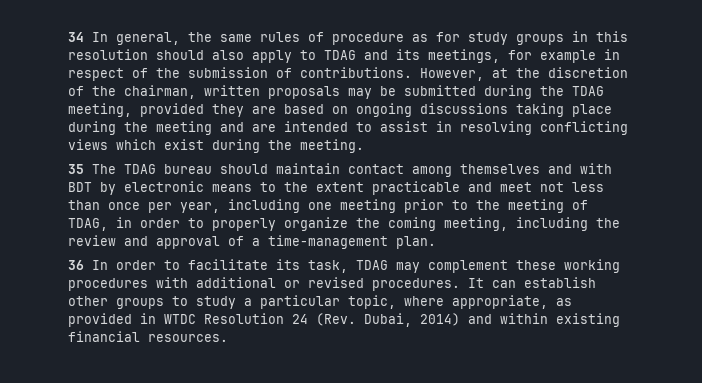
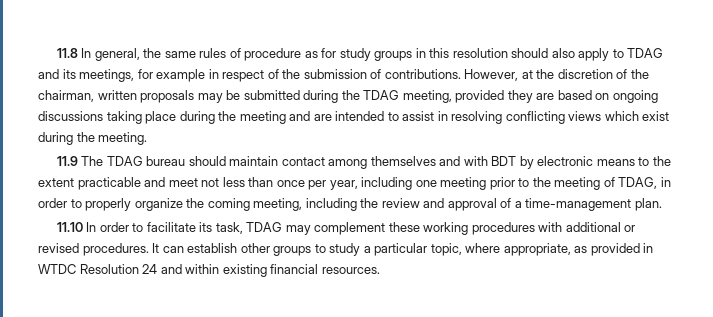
- 34 In general, the same rules of procedure as for study groups in this resolution should also apply to TDAG and its meetings, for example in respect of the submission of contributions.
+ 11.8 In general, the same rules of procedure as for study groups in this resolution should also apply to TDAG and its meetings, for example in respect of the submission of contributions.
- 35 The TDAG bureau should maintain contact among themselves and with BDT by electronic means to the extent practicable and meet not less than once per year, including one meeting prior to the meeting of TDAG, in order to properly organize the coming meeting, including the review and approval of a time-management plan.
+ 11.9 The TDAG bureau should maintain contact among themselves and with BDT by electronic means to the extent practicable and meet not less than once per year, including one meeting prior to the meeting of TDAG, in order to properly organize the coming meeting, including the review and approval of a time-management plan.
- 36 In order to facilitate its task, TDAG may complement these working procedures with additional or revised procedures.
+ 11.10 In order to facilitate its task, TDAG may complement these working procedures with additional or revised procedures.
- It can establish other groups to study a particular topic, where appropriate, as provided in WTDC Resolution 24 (Rev. Dubai, 2014) and within existing financial resources.
+ It can establish other groups to study a particular topic, where appropriate, as provided in WTDC Resolution 24 and within existing financial resources.

